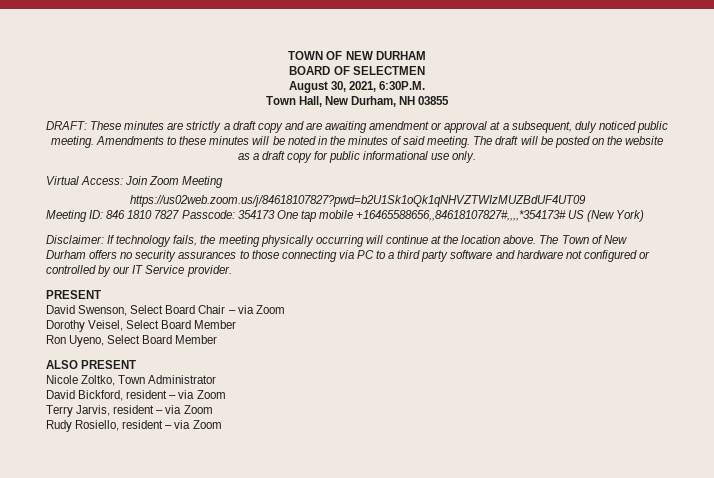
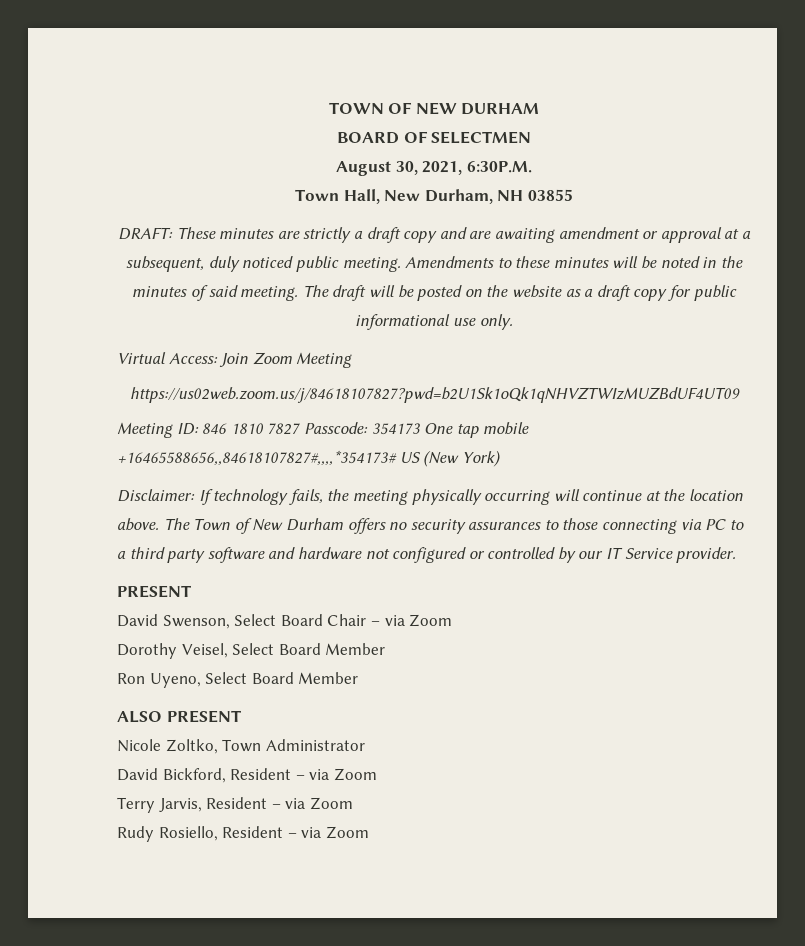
- David Bickford, resident – via Zoom
+ David Bickford, Resident – via Zoom
- Terry Jarvis, resident – via Zoom
+ Terry Jarvis, Resident – via Zoom
- Rudy Rosiello, resident – via Zoom
+ Rudy Rosiello, Resident – via Zoom

